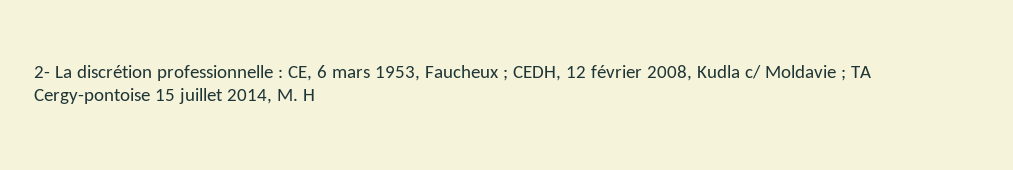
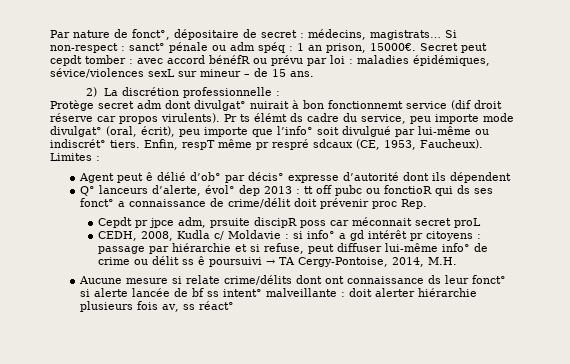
- 2- La discrétion professionnelle : CE, 6 mars 1953, Faucheux ; CEDH, 12 février 2008, Kudla c/ Moldavie ; TA Cergy-pontoise 15 juillet 2014, M. H
+ Par nature de fonct°, dépositaire de secret : médecins, magistrats… Si non-respect : sanct° pénale ou adm spéq : 1 an prison, 15000€. Secret peut cepdt tomber : avec accord bénéfR ou prévu par loi : maladies épidémiques, sévice/violences sexL sur mineur – de 15 ans.
+ 2) La discrétion professionnelle :
+ Protège secret adm dont divulgat° nuirait à bon fonctionnemt service (dif droit réserve car propos virulents). Pr ts élémt ds cadre du service, peu importe mode divulgat° (oral, écrit), peu importe que l’info° soit divulgué par lui-même ou indiscrét° tiers. Enfin, respT même pr respré sdcaux (CE, 1953, Faucheux). Limites :
+ Agent peut ê délié d’ob° par décis° expresse d’autorité dont ils dépendent
+ Q° lanceurs d’alerte, évol° dep 2013 : tt off pubc ou fonctioR qui ds ses fonct° a connaissance de crime/délit doit prévenir proc Rep.
+ Cepdt pr jpce adm, prsuite discipR poss car méconnait secret proL
+ CEDH, 2008, Kudla c/ Moldavie : si info° a gd intérêt pr citoyens : passage par hiérarchie et si refuse, peut diffuser lui-même info° de crime ou délit ss ê poursuivi → TA Cergy-Pontoise, 2014, M.H.
+ Aucune mesure si relate crime/délits dont ont connaissance ds leur fonct° si alerte lancée de bf ss intent° malveillante : doit alerter hiérarchie plusieurs fois av, ss réact°

